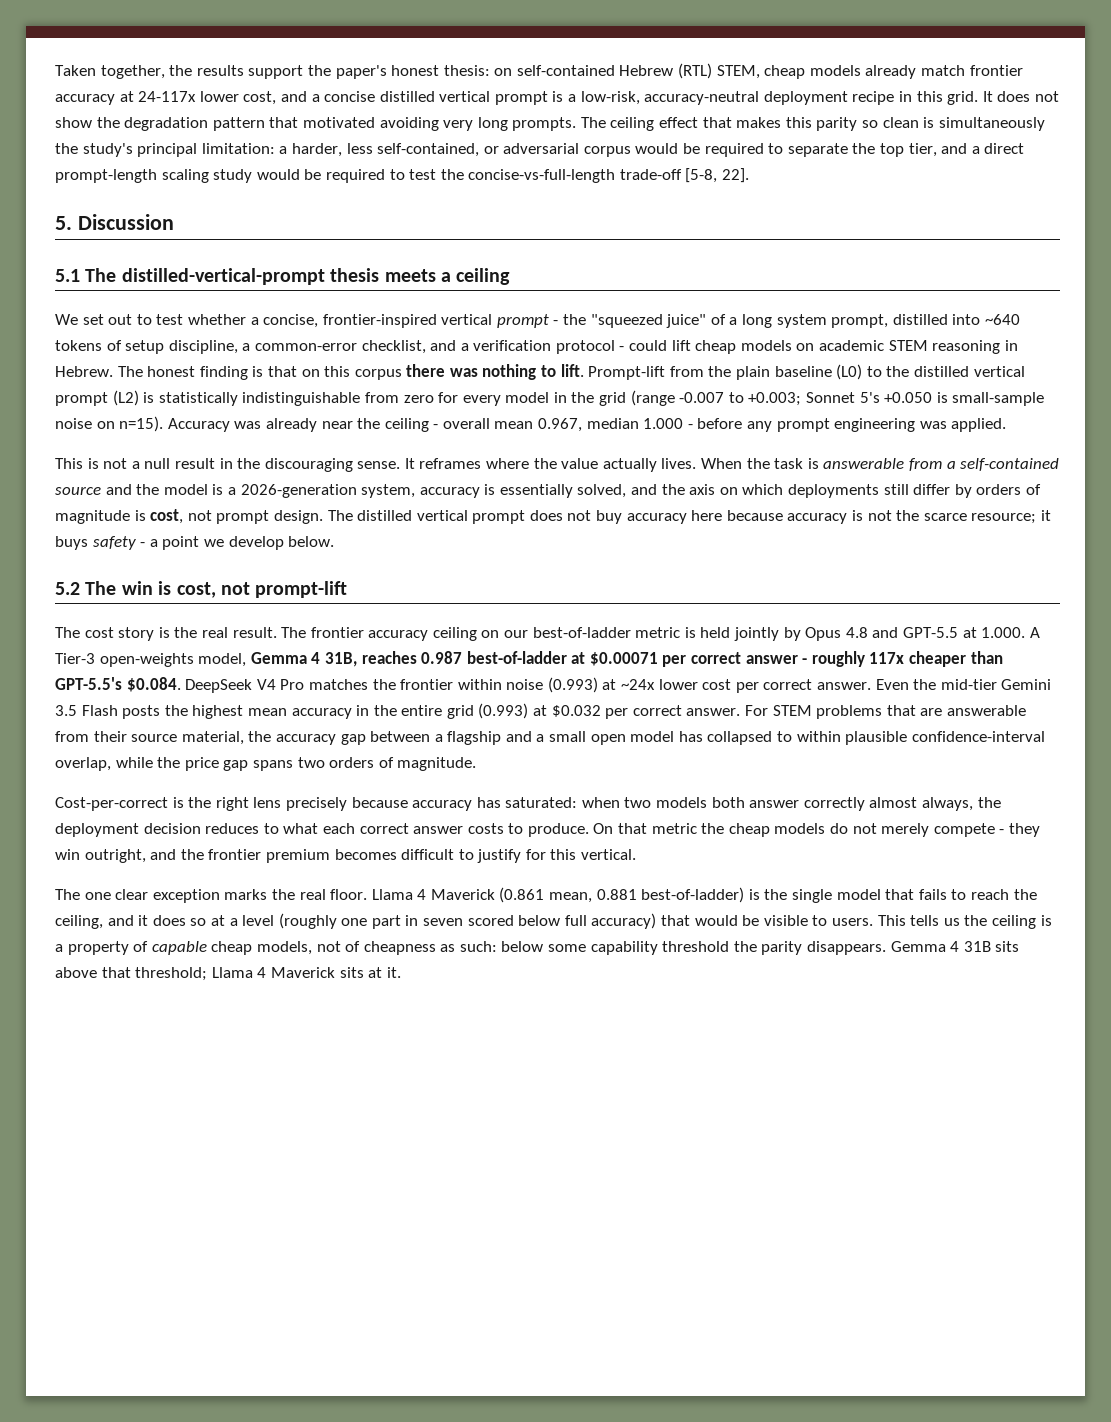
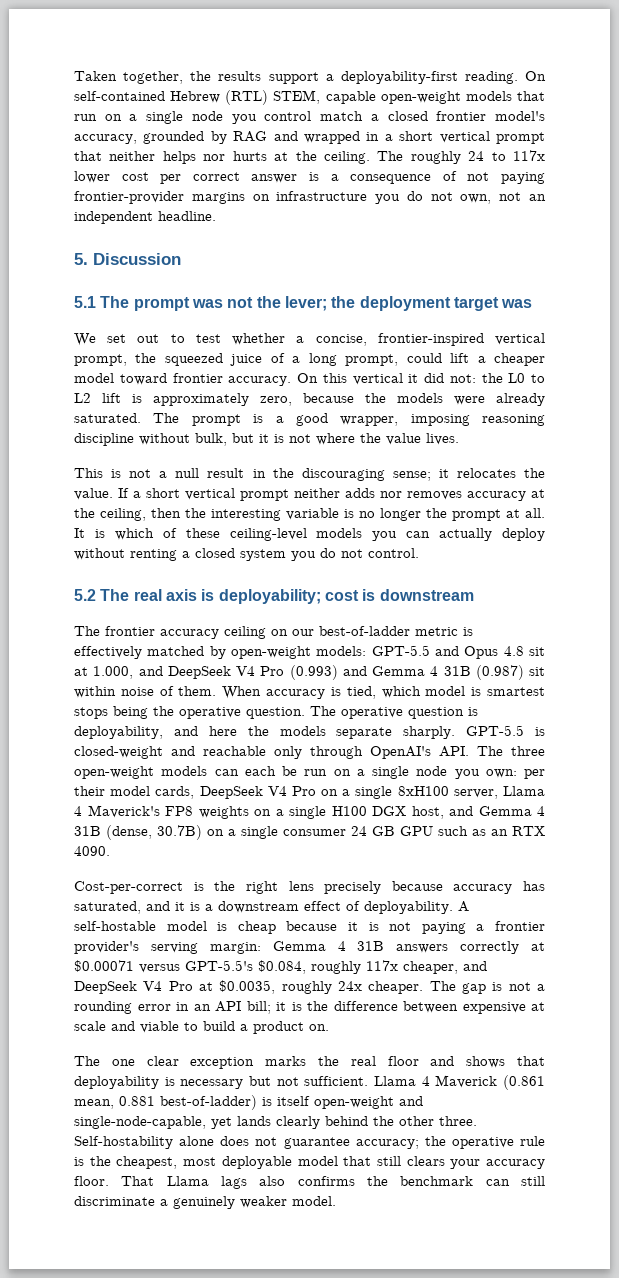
- Taken together, the results support the paper's honest thesis: on self-contained Hebrew (RTL) STEM, cheap models already match frontier accuracy at 24-117x lower cost, and a concise distilled vertical prompt is a low-risk, accuracy-neutral deployment recipe in this grid. It does not show the degradation pattern that motivated avoiding very long prompts. The ceiling effect that makes this parity so clean is simultaneously the study's principal limitation: a harder, less self-contained, or adversarial corpus would be required to separate the top tier, and a direct prompt-length scaling study would be required to test the concise-vs-full-length trade-off [5-8, 22].
+ Taken together, the results support a deployability-first reading. On self-contained Hebrew (RTL) STEM, capable open-weight models that run on a single node you control match a closed frontier model's accuracy, grounded by RAG and wrapped in a short vertical prompt that neither helps nor hurts at the ceiling. The roughly 24 to 117x lower cost per correct answer is a consequence of not paying frontier-provider margins on infrastructure you do not own, not an independent headline.
  5. Discussion
- 5.1 The distilled-vertical-prompt thesis meets a ceiling
+ 5.1 The prompt was not the lever; the deployment target was
- We set out to test whether a concise, frontier-inspired vertical prompt - the "squeezed juice" of a long system prompt, distilled into ~640 tokens of setup discipline, a common-error checklist, and a verification protocol - could lift cheap models on academic STEM reasoning in Hebrew. The honest finding is that on this corpus there was nothing to lift. Prompt-lift from the plain baseline (L0) to the distilled vertical prompt (L2) is statistically indistinguishable from zero for every model in the grid (range -0.007 to +0.003; Sonnet 5's +0.050 is small-sample noise on n=15). Accuracy was already near the ceiling - overall mean 0.967, median 1.000 - before any prompt engineering was applied.
+ We set out to test whether a concise, frontier-inspired vertical prompt, the squeezed juice of a long prompt, could lift a cheaper model toward frontier accuracy. On this vertical it did not: the L0 to L2 lift is approximately zero, because the models were already saturated. The prompt is a good wrapper, imposing reasoning discipline without bulk, but it is not where the value lives.
- This is not a null result in the discouraging sense. It reframes where the value actually lives. When the task is answerable from a self-contained source and the model is a 2026-generation system, accuracy is essentially solved, and the axis on which deployments still differ by orders of magnitude is cost, not prompt design. The distilled vertical prompt does not buy accuracy here because accuracy is not the scarce resource; it buys safety - a point we develop below.
- 5.2 The win is cost, not prompt-lift
- The cost story is the real result. The frontier accuracy ceiling on our best-of-ladder metric is held jointly by Opus 4.8 and GPT-5.5 at 1.000. A Tier-3 open-weights model, Gemma 4 31B, reaches 0.987 best-of-ladder at $0.00071 per correct answer - roughly 117x cheaper than GPT-5.5's $0.084. DeepSeek V4 Pro matches the frontier within noise (0.993) at ~24x lower cost per correct answer. Even the mid-tier Gemini 3.5 Flash posts the highest mean accuracy in the entire grid (0.993) at $0.032 per correct answer. For STEM problems that are answerable from their source material, the accuracy gap between a flagship and a small open model has collapsed to within plausible confidence-interval overlap, while the price gap spans two orders of magnitude.
+ This is not a null result in the discouraging sense; it relocates the value. If a short vertical prompt neither adds nor removes accuracy at the ceiling, then the interesting variable is no longer the prompt at all. It is which of these ceiling-level models you can actually deploy without renting a closed system you do not control.
+ 5.2 The real axis is deployability; cost is downstream
+ The frontier accuracy ceiling on our best-of-ladder metric is effectively matched by open-weight models: GPT-5.5 and Opus 4.8 sit at 1.000, and DeepSeek V4 Pro (0.993) and Gemma 4 31B (0.987) sit within noise of them. When accuracy is tied, which model is smartest stops being the operative question. The operative question is deployability, and here the models separate sharply. GPT-5.5 is closed-weight and reachable only through OpenAI's API. The three open-weight models can each be run on a single node you own: per their model cards, DeepSeek V4 Pro on a single 8xH100 server, Llama 4 Maverick's FP8 weights on a single H100 DGX host, and Gemma 4 31B (dense, 30.7B) on a single consumer 24 GB GPU such as an RTX 4090.
- Cost-per-correct is the right lens precisely because accuracy has saturated: when two models both answer correctly almost always, the deployment decision reduces to what each correct answer costs to produce. On that metric the cheap models do not merely compete - they win outright, and the frontier premium becomes difficult to justify for this vertical.
+ Cost-per-correct is the right lens precisely because accuracy has saturated, and it is a downstream effect of deployability. A self-hostable model is cheap because it is not paying a frontier provider's serving margin: Gemma 4 31B answers correctly at $0.00071 versus GPT-5.5's $0.084, roughly 117x cheaper, and DeepSeek V4 Pro at $0.0035, roughly 24x cheaper. The gap is not a rounding error in an API bill; it is the difference between expensive at scale and viable to build a product on.
- The one clear exception marks the real floor.
+ The one clear exception marks the real floor and shows that deployability is necessary but not sufficient.
- Llama 4 Maverick (0.861 mean, 0.881 best-of-ladder) is the single model that fails to reach the ceiling, and it does so at a level (roughly one part in seven scored below full accuracy) that would be visible to users. This tells us the ceiling is a property of capable cheap models, not of cheapness as such: below some capability threshold the parity disappears. Gemma 4 31B sits above that threshold; Llama 4 Maverick sits at it.
+ Llama 4 Maverick (0.861 mean, 0.881 best-of-ladder) is itself open-weight and single-node-capable, yet lands clearly behind the other three. Self-hostability alone does not guarantee accuracy; the operative rule is the cheapest, most deployable model that still clears your accuracy floor. That Llama lags also confirms the benchmark can still discriminate a genuinely weaker model.

